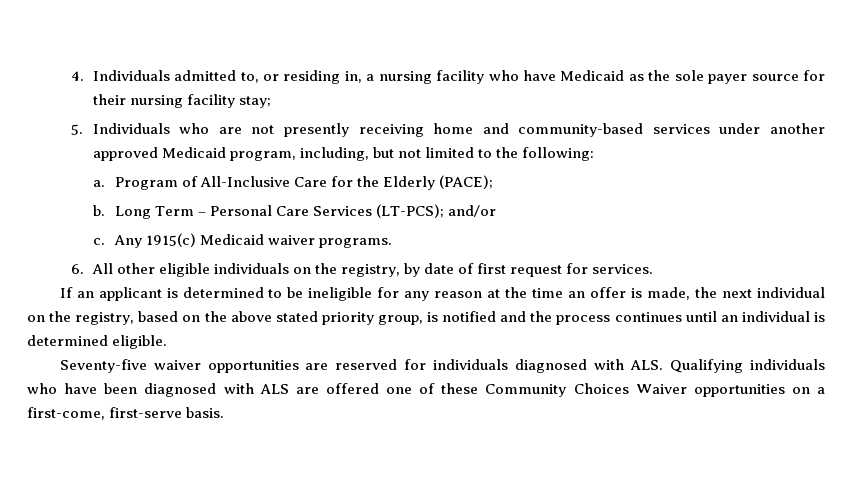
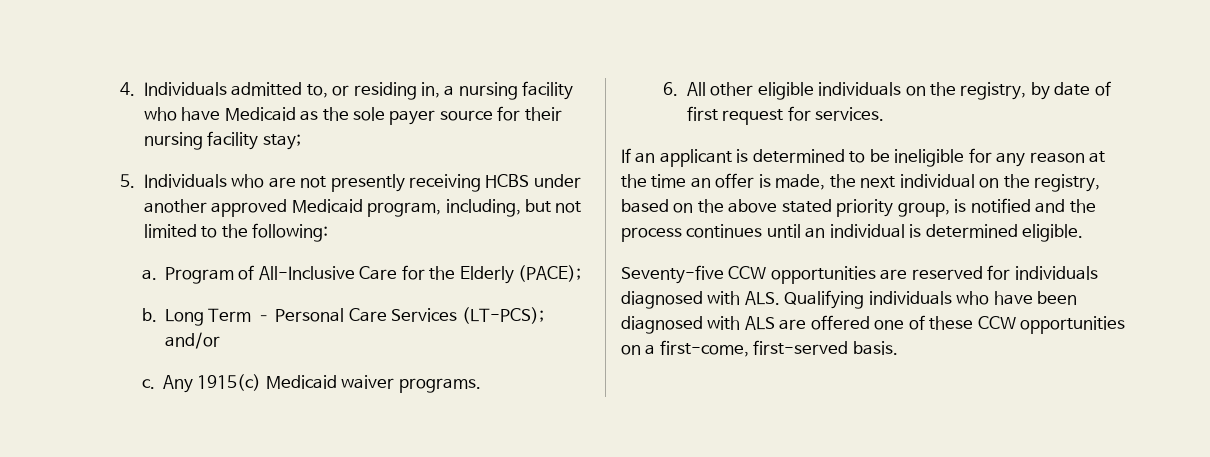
- 5. Individuals who are not presently receiving home and community-based services under another approved Medicaid program, including, but not limited to the following:
+ 5. Individuals who are not presently receiving HCBS under another approved Medicaid program, including, but not limited to the following:
- Seventy-five waiver opportunities are reserved for individuals diagnosed with ALS. Qualifying individuals who have been diagnosed with ALS are offered one of these Community Choices Waiver opportunities on a first-come, first-serve basis.
+ Seventy-five CCW opportunities are reserved for individuals diagnosed with ALS. Qualifying individuals who have been diagnosed with ALS are offered one of these CCW opportunities on a first-come, first-served basis.

